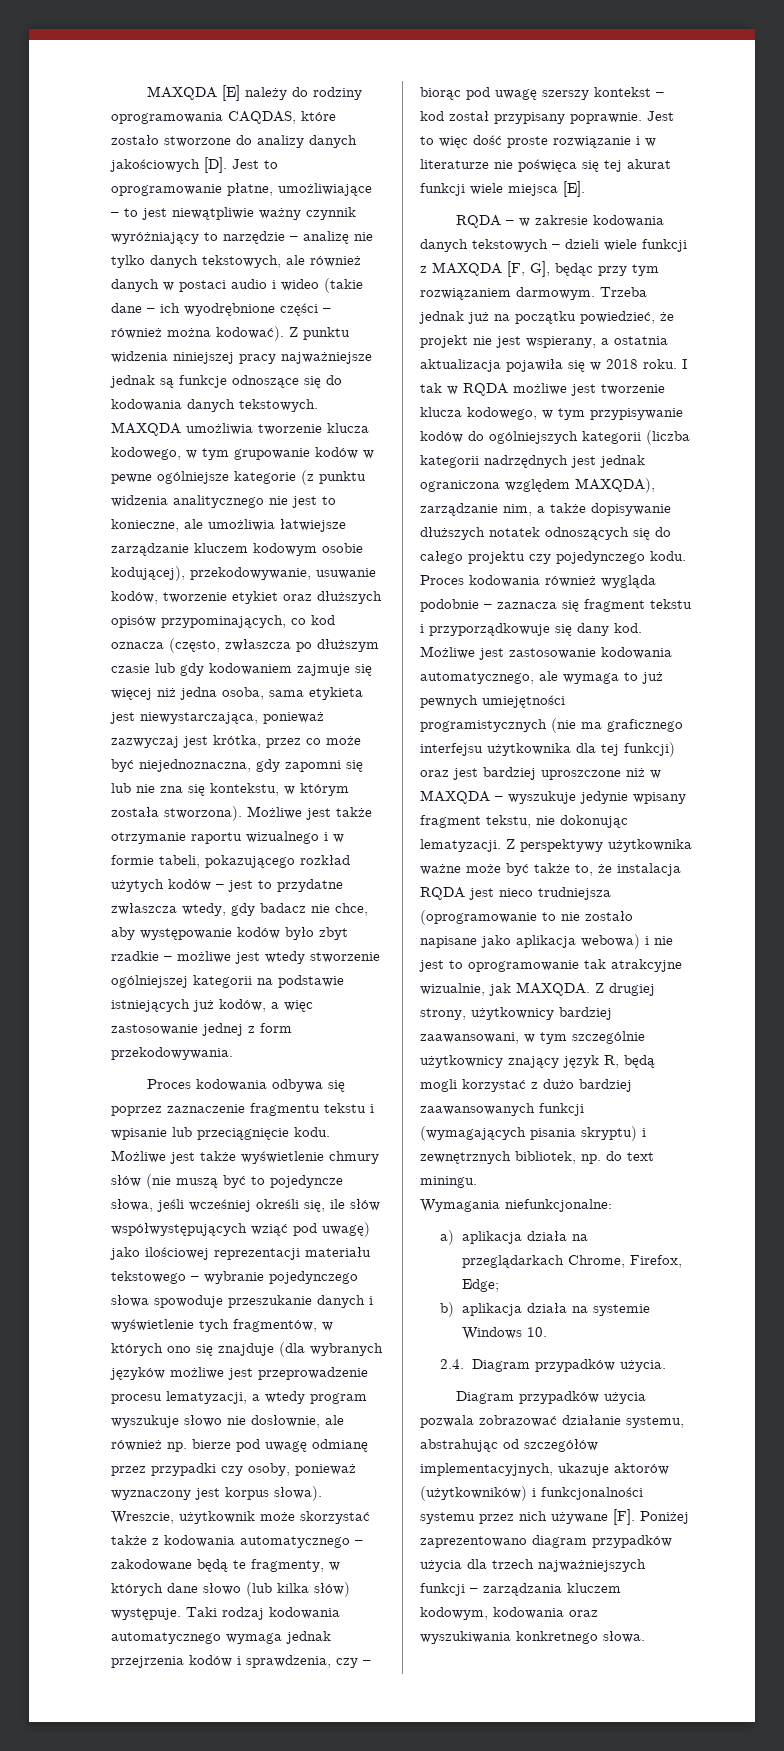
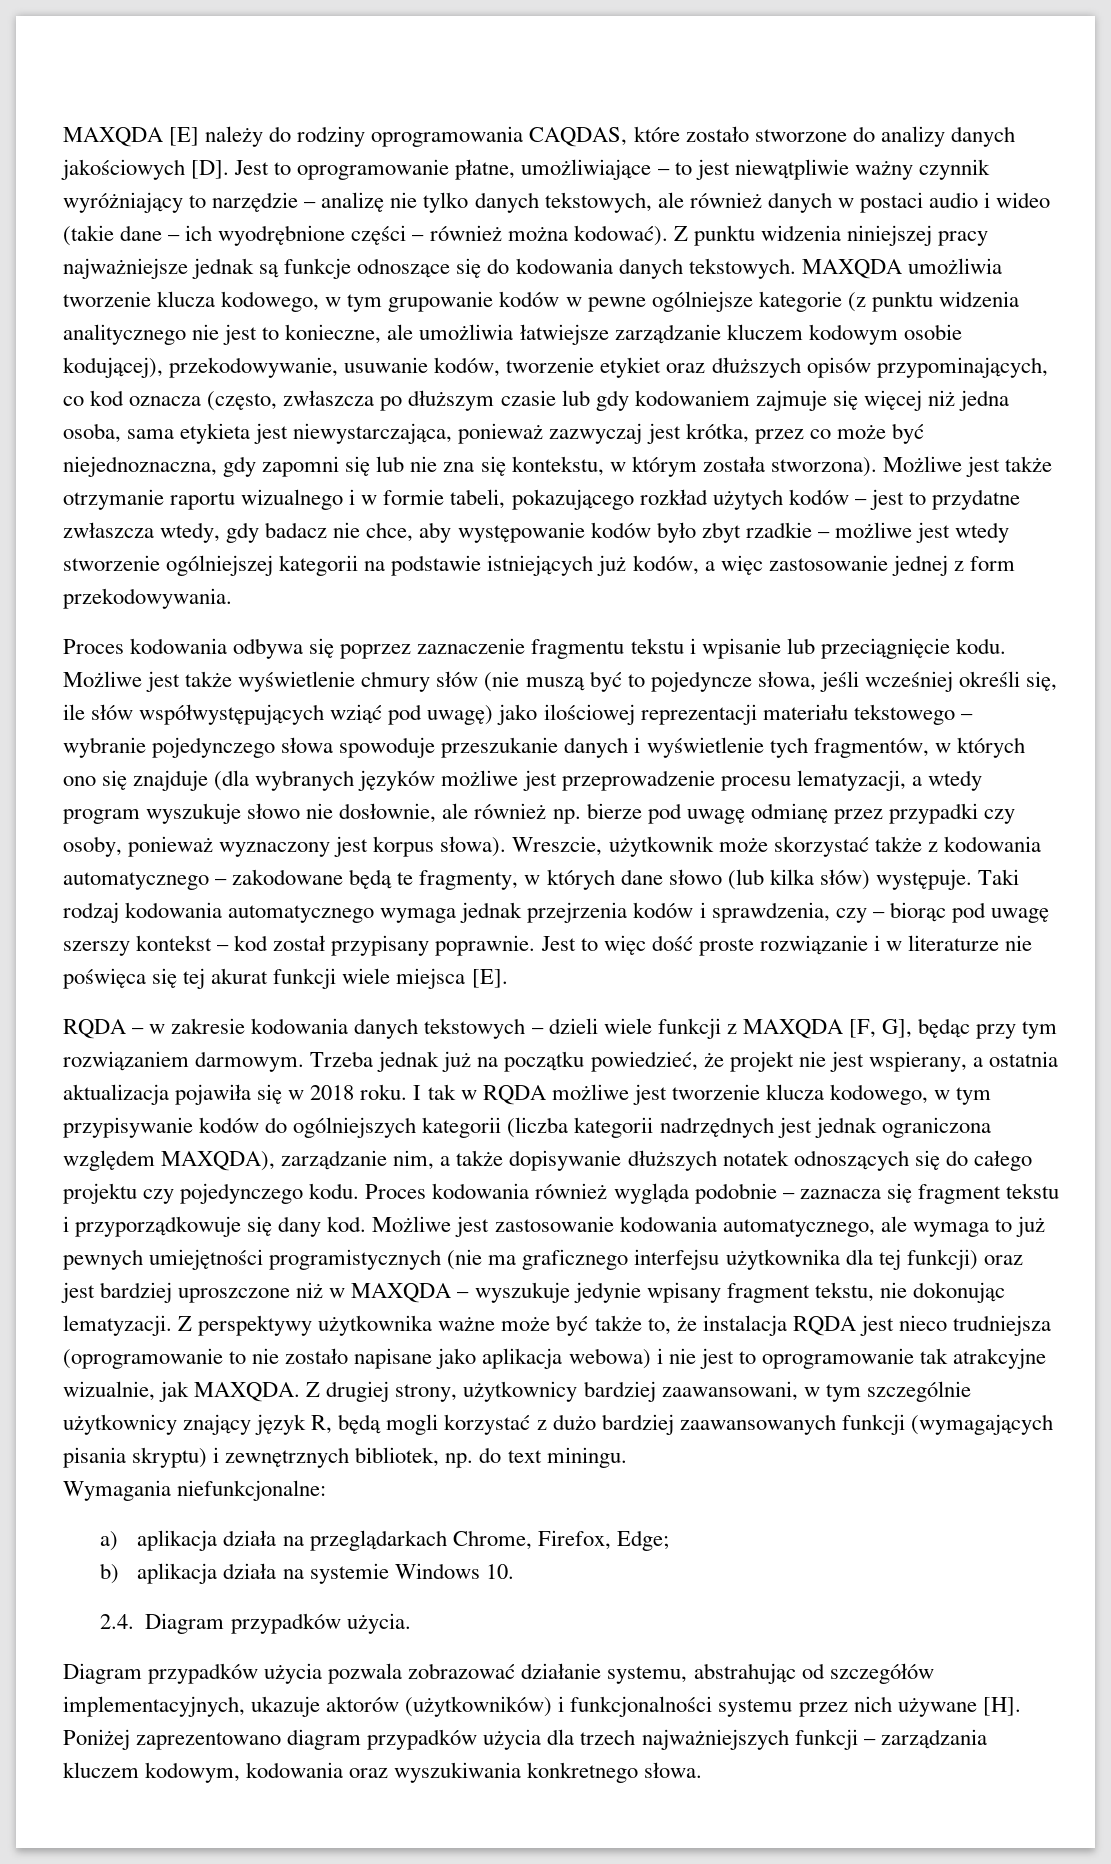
- Diagram przypadków użycia pozwala zobrazować działanie systemu, abstrahując od szczegółów implementacyjnych, ukazuje aktorów (użytkowników) i funkcjonalności systemu przez nich używane [F]. Poniżej zaprezentowano diagram przypadków użycia dla trzech najważniejszych funkcji – zarządzania kluczem kodowym, kodowania oraz wyszukiwania konkretnego słowa.
+ Diagram przypadków użycia pozwala zobrazować działanie systemu, abstrahując od szczegółów implementacyjnych, ukazuje aktorów (użytkowników) i funkcjonalności systemu przez nich używane [H]. Poniżej zaprezentowano diagram przypadków użycia dla trzech najważniejszych funkcji – zarządzania kluczem kodowym, kodowania oraz wyszukiwania konkretnego słowa.

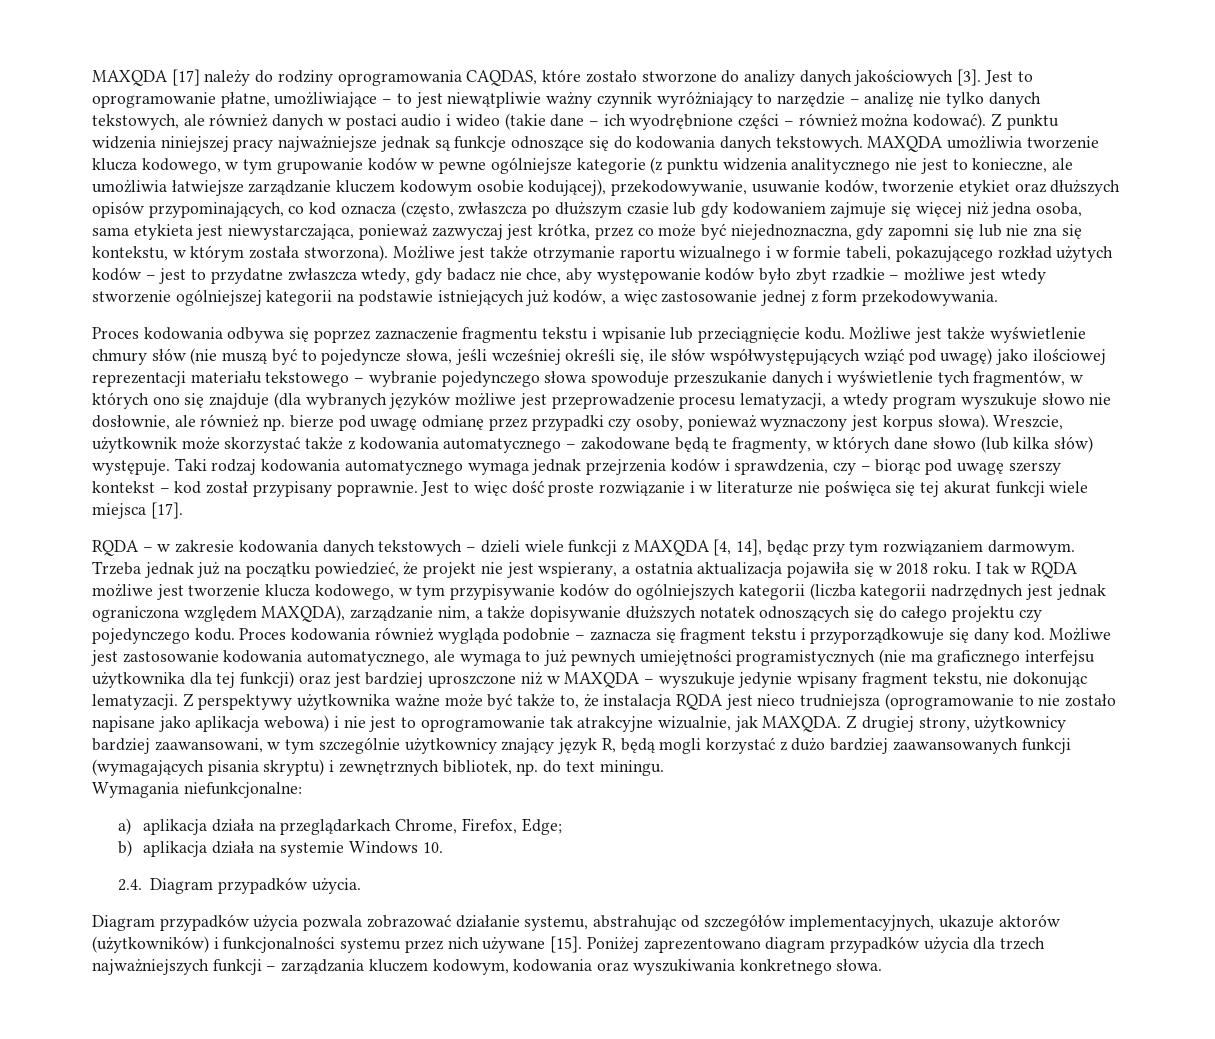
- MAXQDA [E] należy do rodziny oprogramowania CAQDAS, które zostało stworzone do analizy danych jakościowych [D]. Jest to oprogramowanie płatne, umożliwiające – to jest niewątpliwie ważny czynnik wyróżniający to narzędzie – analizę nie tylko danych tekstowych, ale również danych w postaci audio i wideo (takie dane – ich wyodrębnione części – również można kodować).
+ MAXQDA [17] należy do rodziny oprogramowania CAQDAS, które zostało stworzone do analizy danych jakościowych [3]. Jest to oprogramowanie płatne, umożliwiające – to jest niewątpliwie ważny czynnik wyróżniający to narzędzie – analizę nie tylko danych tekstowych, ale również danych w postaci audio i wideo (takie dane – ich wyodrębnione części – również można kodować).
- Jest to więc dość proste rozwiązanie i w literaturze nie poświęca się tej akurat funkcji wiele miejsca [E].
+ Jest to więc dość proste rozwiązanie i w literaturze nie poświęca się tej akurat funkcji wiele miejsca [17].
- RQDA – w zakresie kodowania danych tekstowych – dzieli wiele funkcji z MAXQDA [F, G], będąc przy tym rozwiązaniem darmowym.
+ RQDA – w zakresie kodowania danych tekstowych – dzieli wiele funkcji z MAXQDA [4, 14], będąc przy tym rozwiązaniem darmowym.
- Diagram przypadków użycia pozwala zobrazować działanie systemu, abstrahując od szczegółów implementacyjnych, ukazuje aktorów (użytkowników) i funkcjonalności systemu przez nich używane [H]. Poniżej zaprezentowano diagram przypadków użycia dla trzech najważniejszych funkcji – zarządzania kluczem kodowym, kodowania oraz wyszukiwania konkretnego słowa.
+ Diagram przypadków użycia pozwala zobrazować działanie systemu, abstrahując od szczegółów implementacyjnych, ukazuje aktorów (użytkowników) i funkcjonalności systemu przez nich używane [15]. Poniżej zaprezentowano diagram przypadków użycia dla trzech najważniejszych funkcji – zarządzania kluczem kodowym, kodowania oraz wyszukiwania konkretnego słowa.

